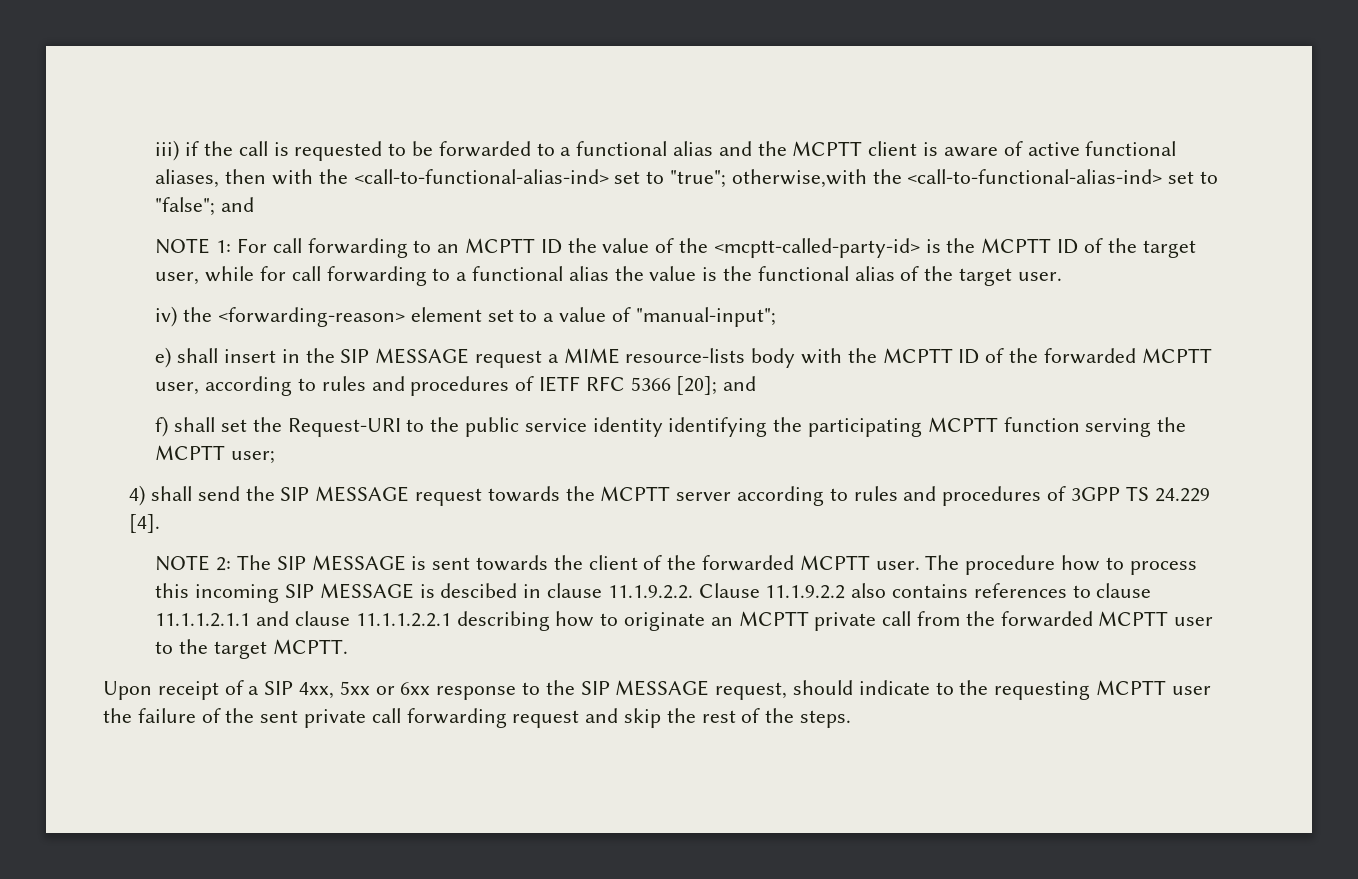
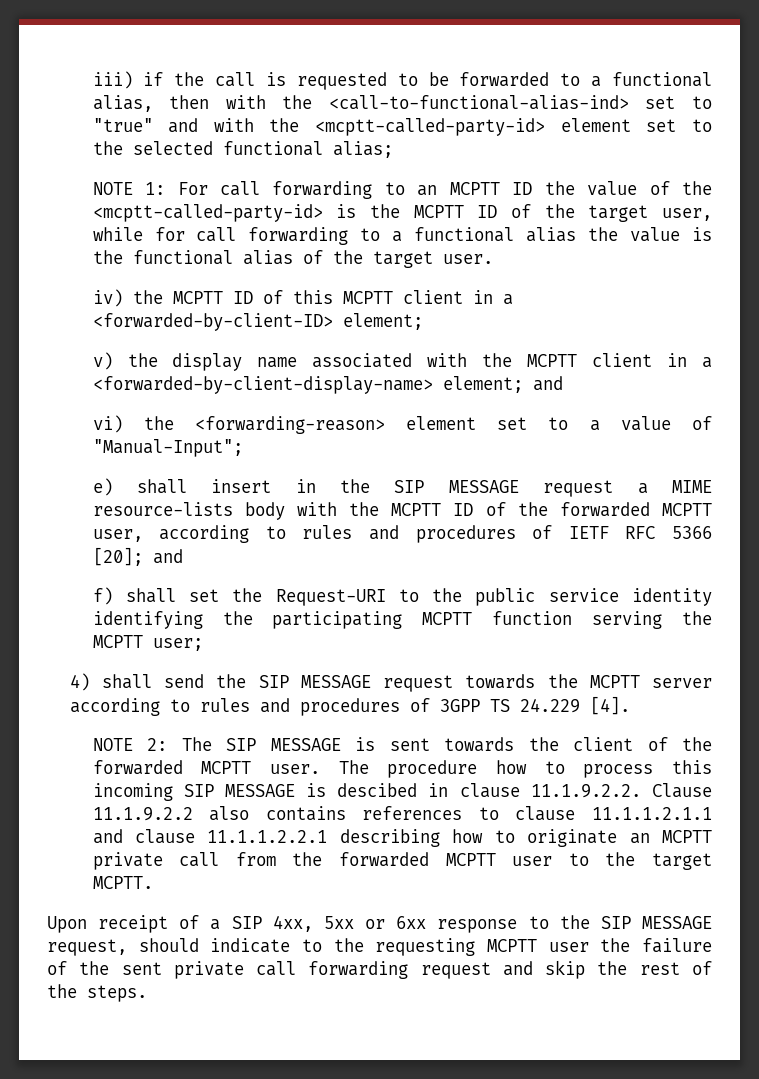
- iii) if the call is requested to be forwarded to a functional alias and the MCPTT client is aware of active functional aliases, then with the <call-to-functional-alias-ind> set to "true"; otherwise,with the <call-to-functional-alias-ind> set to "false"; and
+ iii) if the call is requested to be forwarded to a functional alias, then with the <call-to-functional-alias-ind> set to "true" and with the <mcptt-called-party-id> element set to the selected functional alias;
- iv) the <forwarding-reason> element set to a value of "manual-input";
+ iv) the MCPTT ID of this MCPTT client in a <forwarded-by-client-ID> element;
+ v) the display name associated with the MCPTT client in a <forwarded-by-client-display-name> element; and
+ vi) the <forwarding-reason> element set to a value of "Manual-Input";

